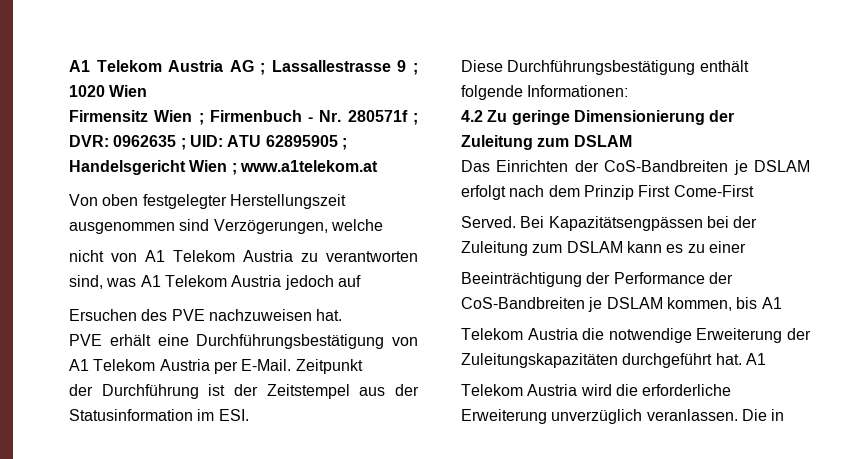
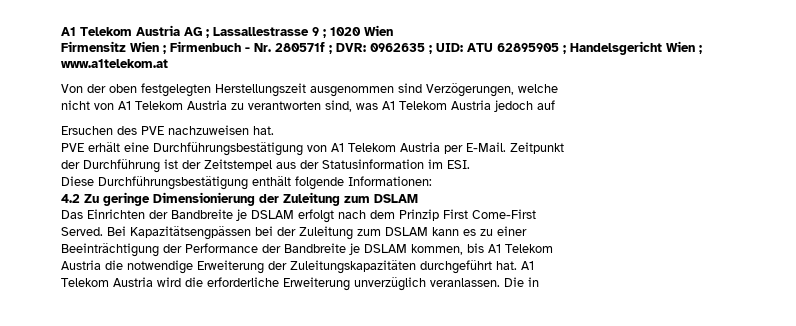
- Von oben festgelegter Herstellungszeit ausgenommen sind Verzögerungen, welche
+ Von der oben festgelegten Herstellungszeit ausgenommen sind Verzögerungen, welche
- Das Einrichten der CoS-Bandbreiten je DSLAM erfolgt nach dem Prinzip First Come-First
+ Das Einrichten der Bandbreite je DSLAM erfolgt nach dem Prinzip First Come-First
- Beeinträchtigung der Performance der CoS-Bandbreiten je DSLAM kommen, bis A1
- Telekom Austria die notwendige Erweiterung der Zuleitungskapazitäten durchgeführt hat.
+ Beeinträchtigung der Performance der Bandbreite je DSLAM kommen, bis A1 Telekom
+ Austria die notwendige Erweiterung der Zuleitungskapazitäten durchgeführt hat.

